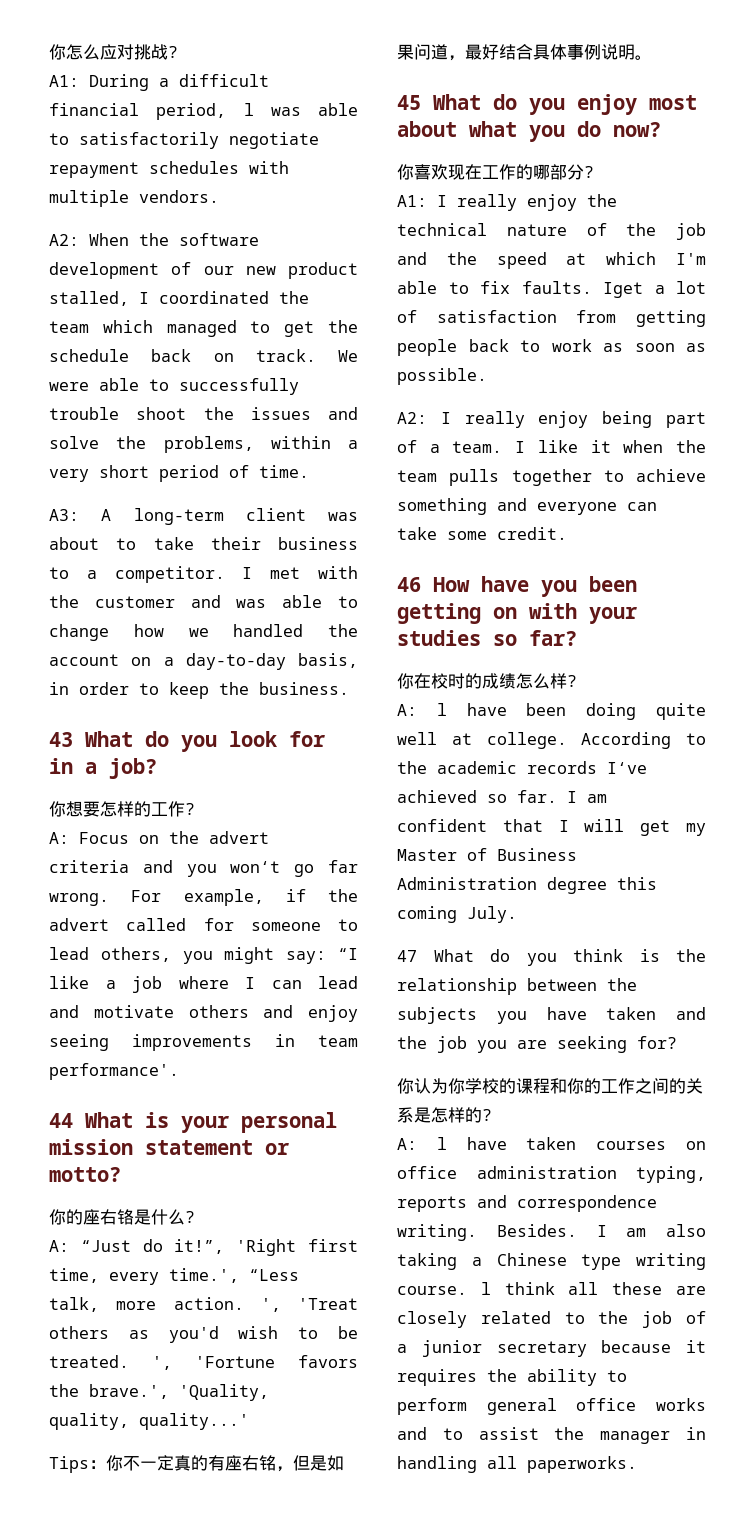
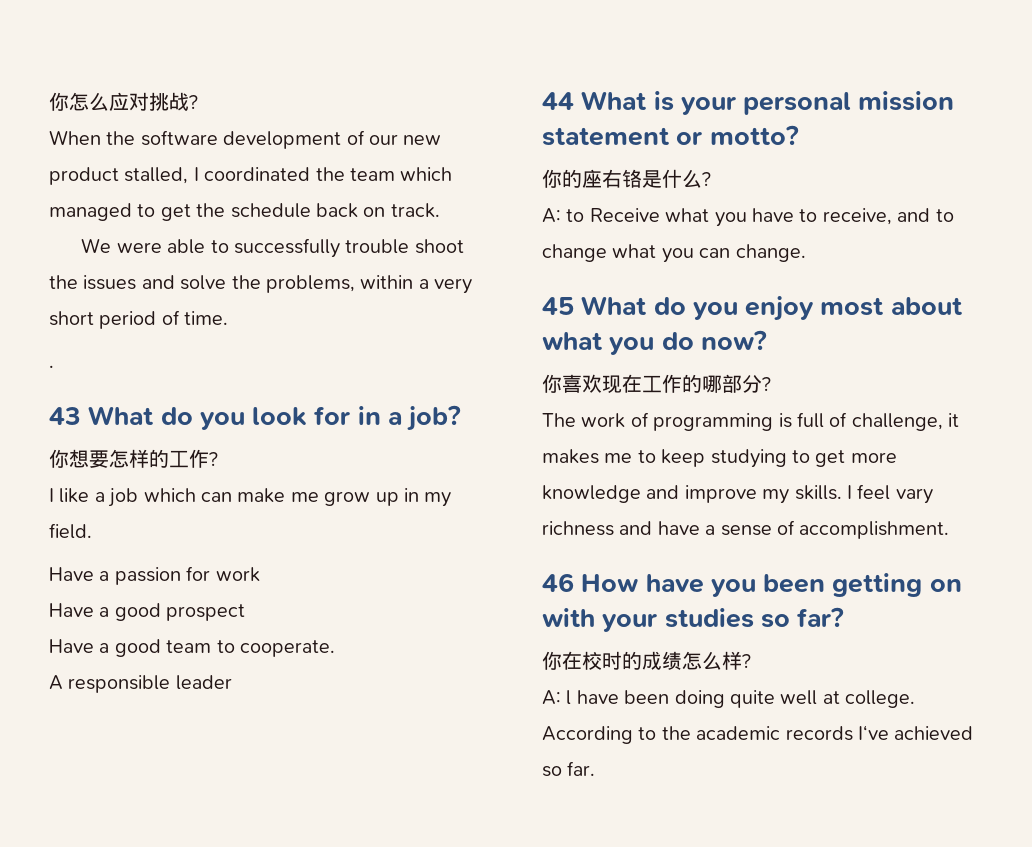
- A1: During a difficult financial period, l was able to satisfactorily negotiate repayment schedules with multiple vendors.
- A2: When the software development of our new product stalled, I coordinated the team which managed to get the schedule back on track. We were able to successfully trouble shoot the issues and solve the problems, within a very short period of time.
+ When the software development of our new product stalled, I coordinated the team which managed to get the schedule back on track.
+ We were able to successfully trouble shoot the issues and solve the problems, within a very short period of time.
- A3: A long-term client was about to take their business to a competitor. I met with the customer and was able to change how we handled the account on a day-to-day basis, in order to keep the business.
+ .
- A: Focus on the advert criteria and you won‘t go far wrong. For example, if the advert called for someone to lead others, you might say: “I like a job where I can lead and motivate others and enjoy seeing improvements in team performance'.
+ I like a job which can make me grow up in my field.
+ Have a passion for work
+ Have a good prospect
+ Have a good team to cooperate.
+ A responsible leader
- A: “Just do it!”, 'Right first time, every time.', “Less talk, more action. ', 'Treat others as you'd wish to be treated. ', 'Fortune favors the brave.', 'Quality, quality, quality...'
- Tips：你不一定真的有座右铭，但是如果问道，最好结合具体事例说明。
+ A: to Receive what you have to receive, and to change what you can change.
- A1: I really enjoy the technical nature of the job and the speed at which I'm able to fix faults. Iget a lot of satisfaction from getting people back to work as soon as possible.
- A2: I really enjoy being part of a team. I like it when the team pulls together to achieve something and everyone can take some credit.
+ The work of programming is full of challenge, it makes me to keep studying to get more knowledge and improve my skills. I feel vary richness and have a sense of accomplishment.
- I am confident that I will get my Master of Business Administration degree this coming July.
- 47 What do you think is the relationship between the subjects you have taken and the job you are seeking for?
- 你认为你学校的课程和你的工作之间的关系是怎样的?
- A: l have taken courses on office administration typing, reports and correspondence writing. Besides. I am also taking a Chinese type writing course. l think all these are closely related to the job of a junior secretary because it requires the ability to perform general office works and to assist the manager in handling all paperworks.

